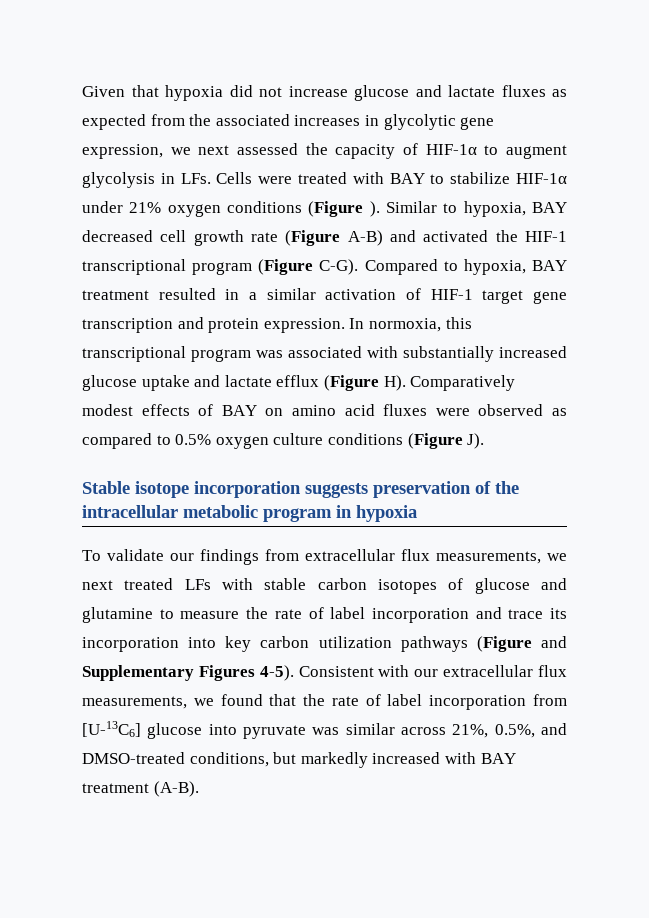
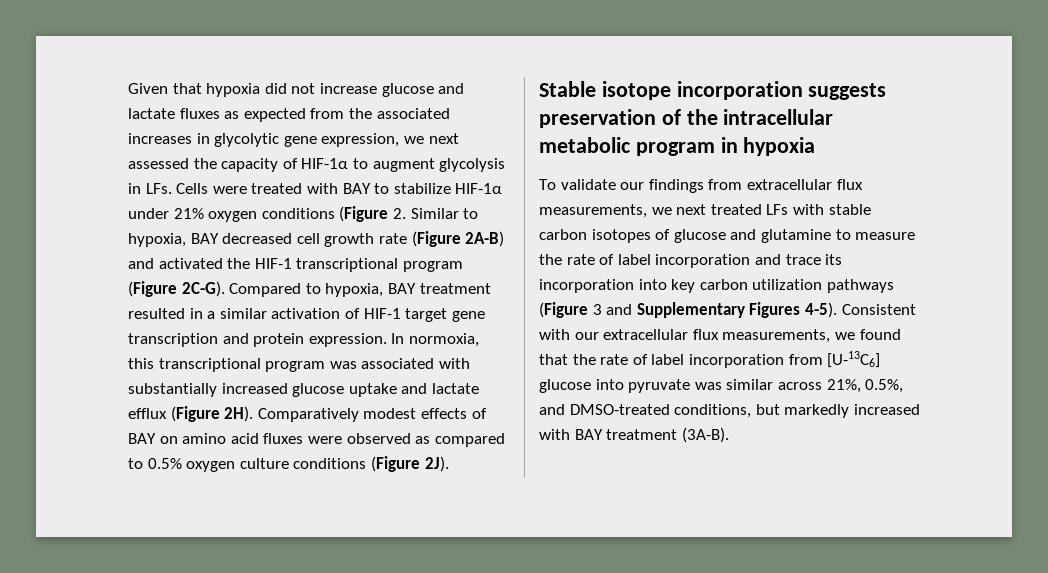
- Given that hypoxia did not increase glucose and lactate fluxes as expected from the associated increases in glycolytic gene expression, we next assessed the capacity of HIF-1α to augment glycolysis in LFs. Cells were treated with BAY to stabilize HIF-1α under 21% oxygen conditions (Figure ). Similar to hypoxia, BAY decreased cell growth rate (Figure A-B) and activated the HIF-1 transcriptional program (Figure C-G).
+ Given that hypoxia did not increase glucose and lactate fluxes as expected from the associated increases in glycolytic gene expression, we next assessed the capacity of HIF-1α to augment glycolysis in LFs. Cells were treated with BAY to stabilize HIF-1α under 21% oxygen conditions (Figure 2. Similar to hypoxia, BAY decreased cell growth rate (Figure 2A-B) and activated the HIF-1 transcriptional program (Figure 2C-G).
- In normoxia, this transcriptional program was associated with substantially increased glucose uptake and lactate efflux (Figure H). Comparatively modest effects of BAY on amino acid fluxes were observed as compared to 0.5% oxygen culture conditions (Figure J).
+ In normoxia, this transcriptional program was associated with substantially increased glucose uptake and lactate efflux (Figure 2H). Comparatively modest effects of BAY on amino acid fluxes were observed as compared to 0.5% oxygen culture conditions (Figure 2J).
- To validate our findings from extracellular flux measurements, we next treated LFs with stable carbon isotopes of glucose and glutamine to measure the rate of label incorporation and trace its incorporation into key carbon utilization pathways (Figure and Supplementary Figures 4-5).
+ To validate our findings from extracellular flux measurements, we next treated LFs with stable carbon isotopes of glucose and glutamine to measure the rate of label incorporation and trace its incorporation into key carbon utilization pathways (Figure 3 and Supplementary Figures 4-5).
- Consistent with our extracellular flux measurements, we found that the rate of label incorporation from [U-13C6] glucose into pyruvate was similar across 21%, 0.5%, and DMSO-treated conditions, but markedly increased with BAY treatment (A-B).
+ Consistent with our extracellular flux measurements, we found that the rate of label incorporation from [U-13C6] glucose into pyruvate was similar across 21%, 0.5%, and DMSO-treated conditions, but markedly increased with BAY treatment (3A-B).

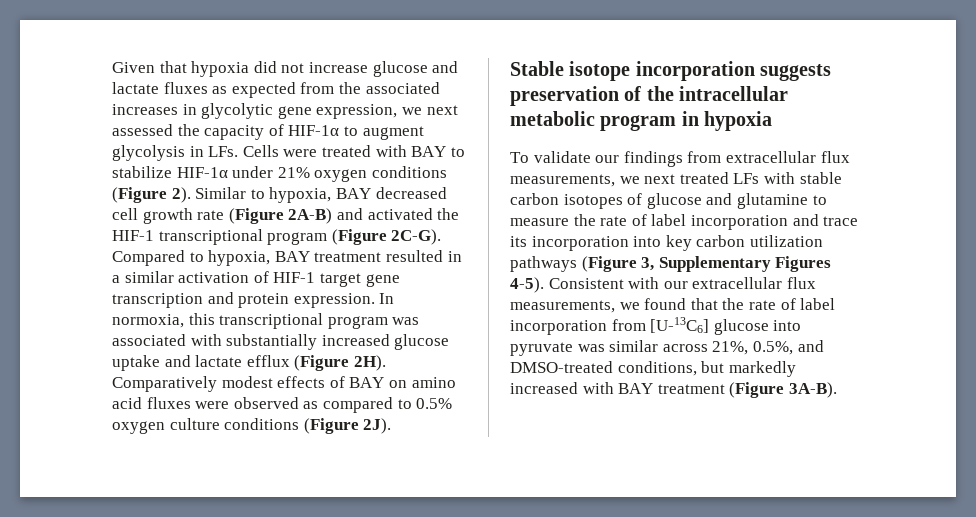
- Given that hypoxia did not increase glucose and lactate fluxes as expected from the associated increases in glycolytic gene expression, we next assessed the capacity of HIF-1α to augment glycolysis in LFs. Cells were treated with BAY to stabilize HIF-1α under 21% oxygen conditions (Figure 2. Similar to hypoxia, BAY decreased cell growth rate (Figure 2A-B) and activated the HIF-1 transcriptional program (Figure 2C-G).
+ Given that hypoxia did not increase glucose and lactate fluxes as expected from the associated increases in glycolytic gene expression, we next assessed the capacity of HIF-1α to augment glycolysis in LFs. Cells were treated with BAY to stabilize HIF-1α under 21% oxygen conditions (Figure 2). Similar to hypoxia, BAY decreased cell growth rate (Figure 2A-B) and activated the HIF-1 transcriptional program (Figure 2C-G).
- To validate our findings from extracellular flux measurements, we next treated LFs with stable carbon isotopes of glucose and glutamine to measure the rate of label incorporation and trace its incorporation into key carbon utilization pathways (Figure 3 and Supplementary Figures 4-5).
+ To validate our findings from extracellular flux measurements, we next treated LFs with stable carbon isotopes of glucose and glutamine to measure the rate of label incorporation and trace its incorporation into key carbon utilization pathways (Figure 3, Supplementary Figures 4-5).
- Consistent with our extracellular flux measurements, we found that the rate of label incorporation from [U-13C6] glucose into pyruvate was similar across 21%, 0.5%, and DMSO-treated conditions, but markedly increased with BAY treatment (3A-B).
+ Consistent with our extracellular flux measurements, we found that the rate of label incorporation from [U-13C6] glucose into pyruvate was similar across 21%, 0.5%, and DMSO-treated conditions, but markedly increased with BAY treatment (Figure 3A-B).

